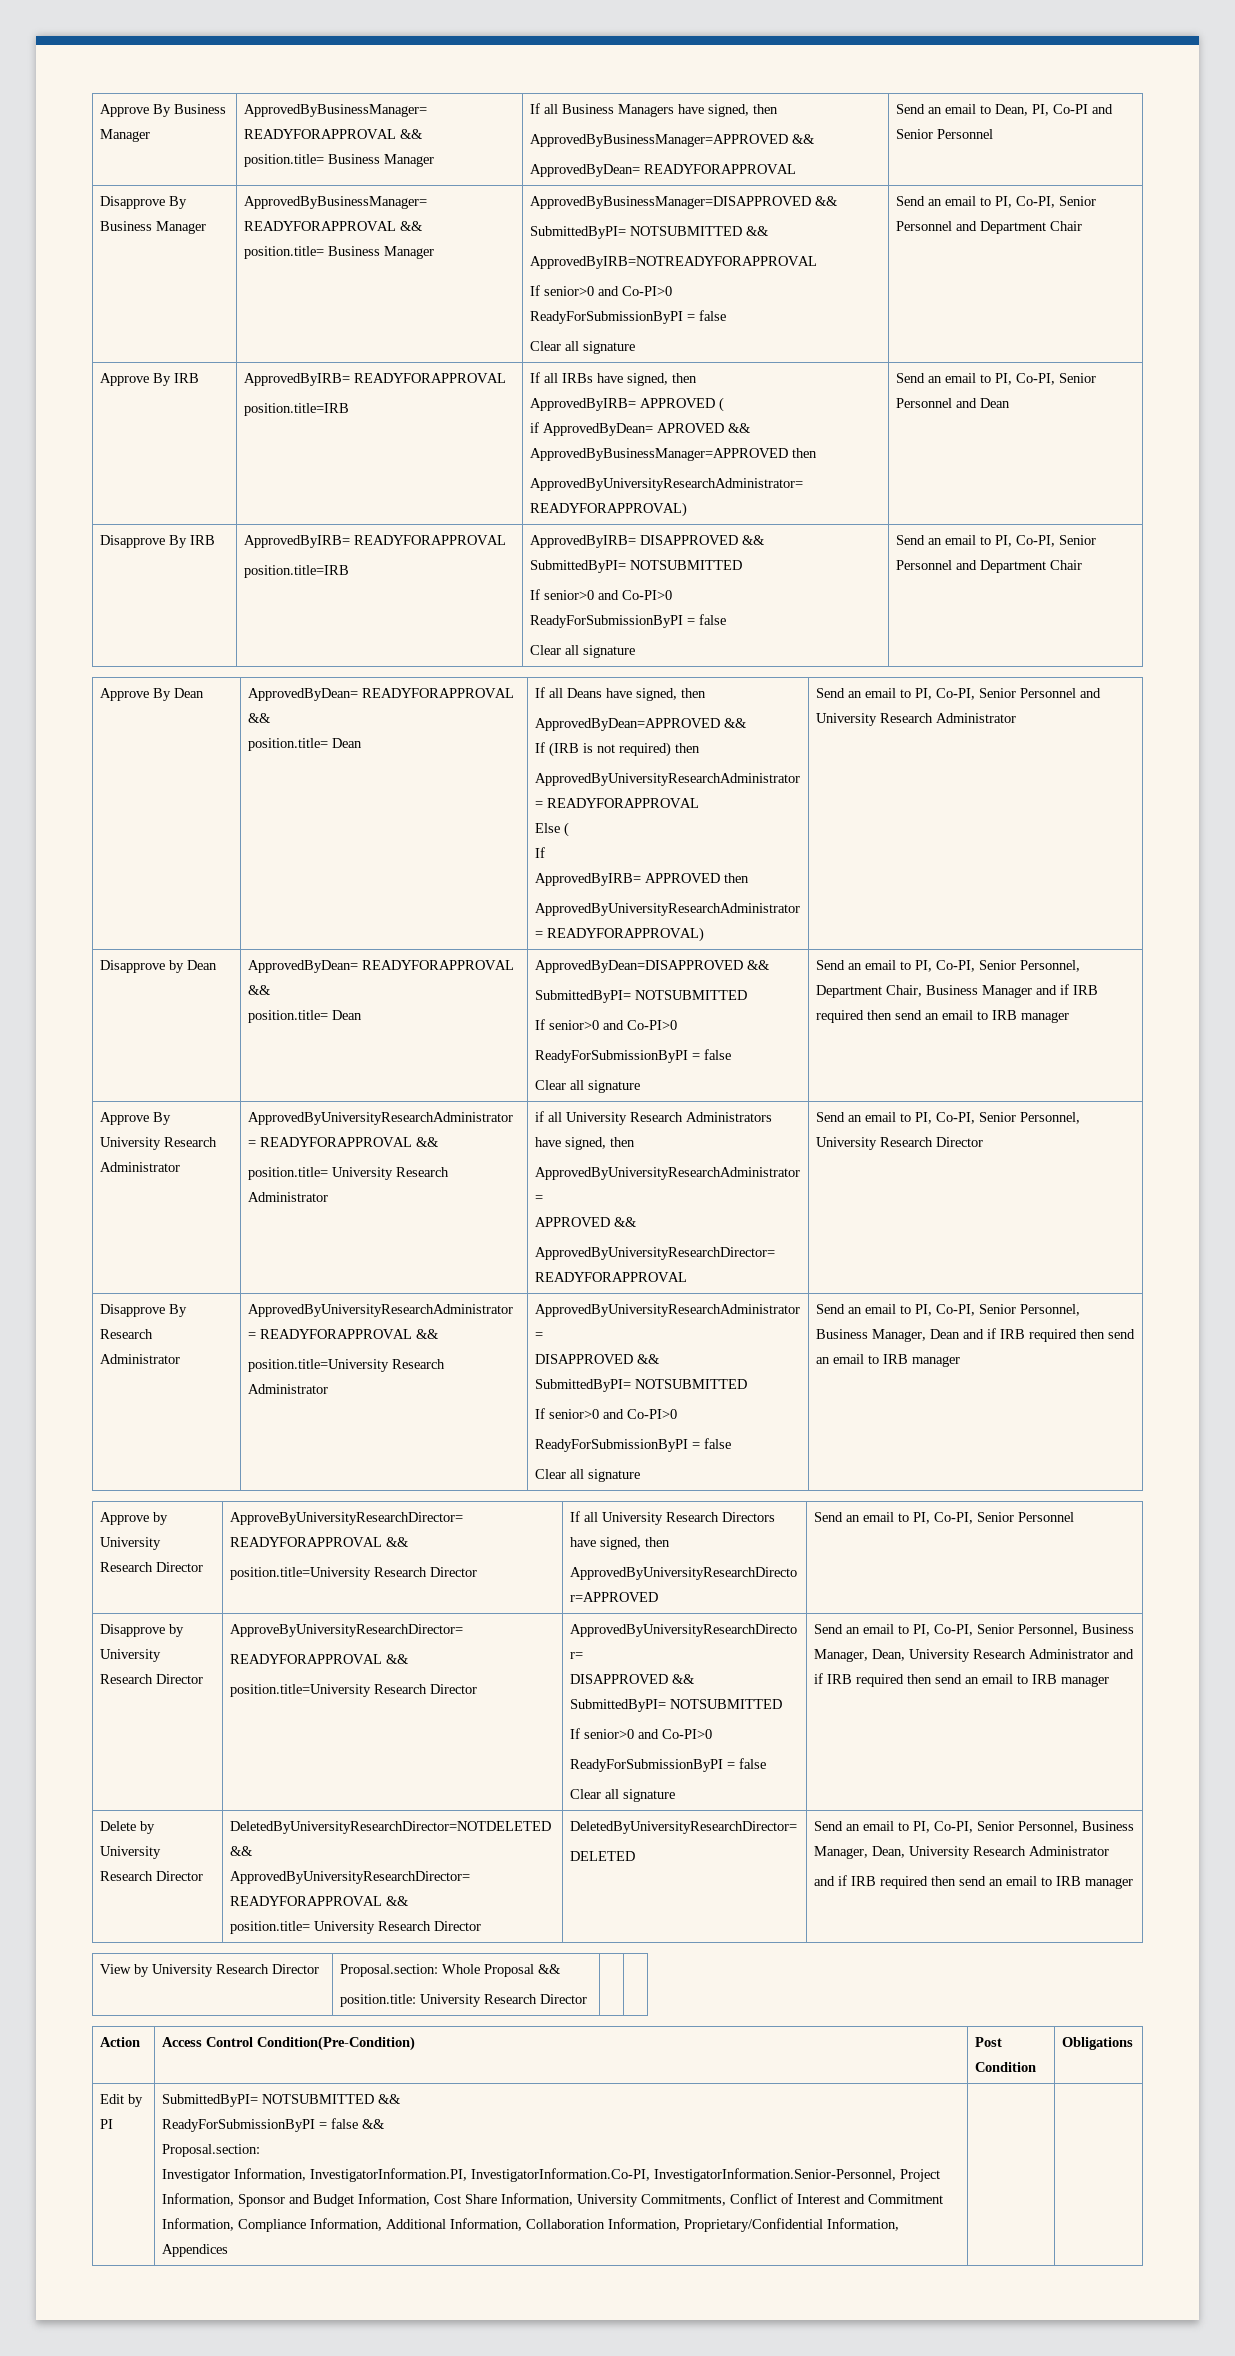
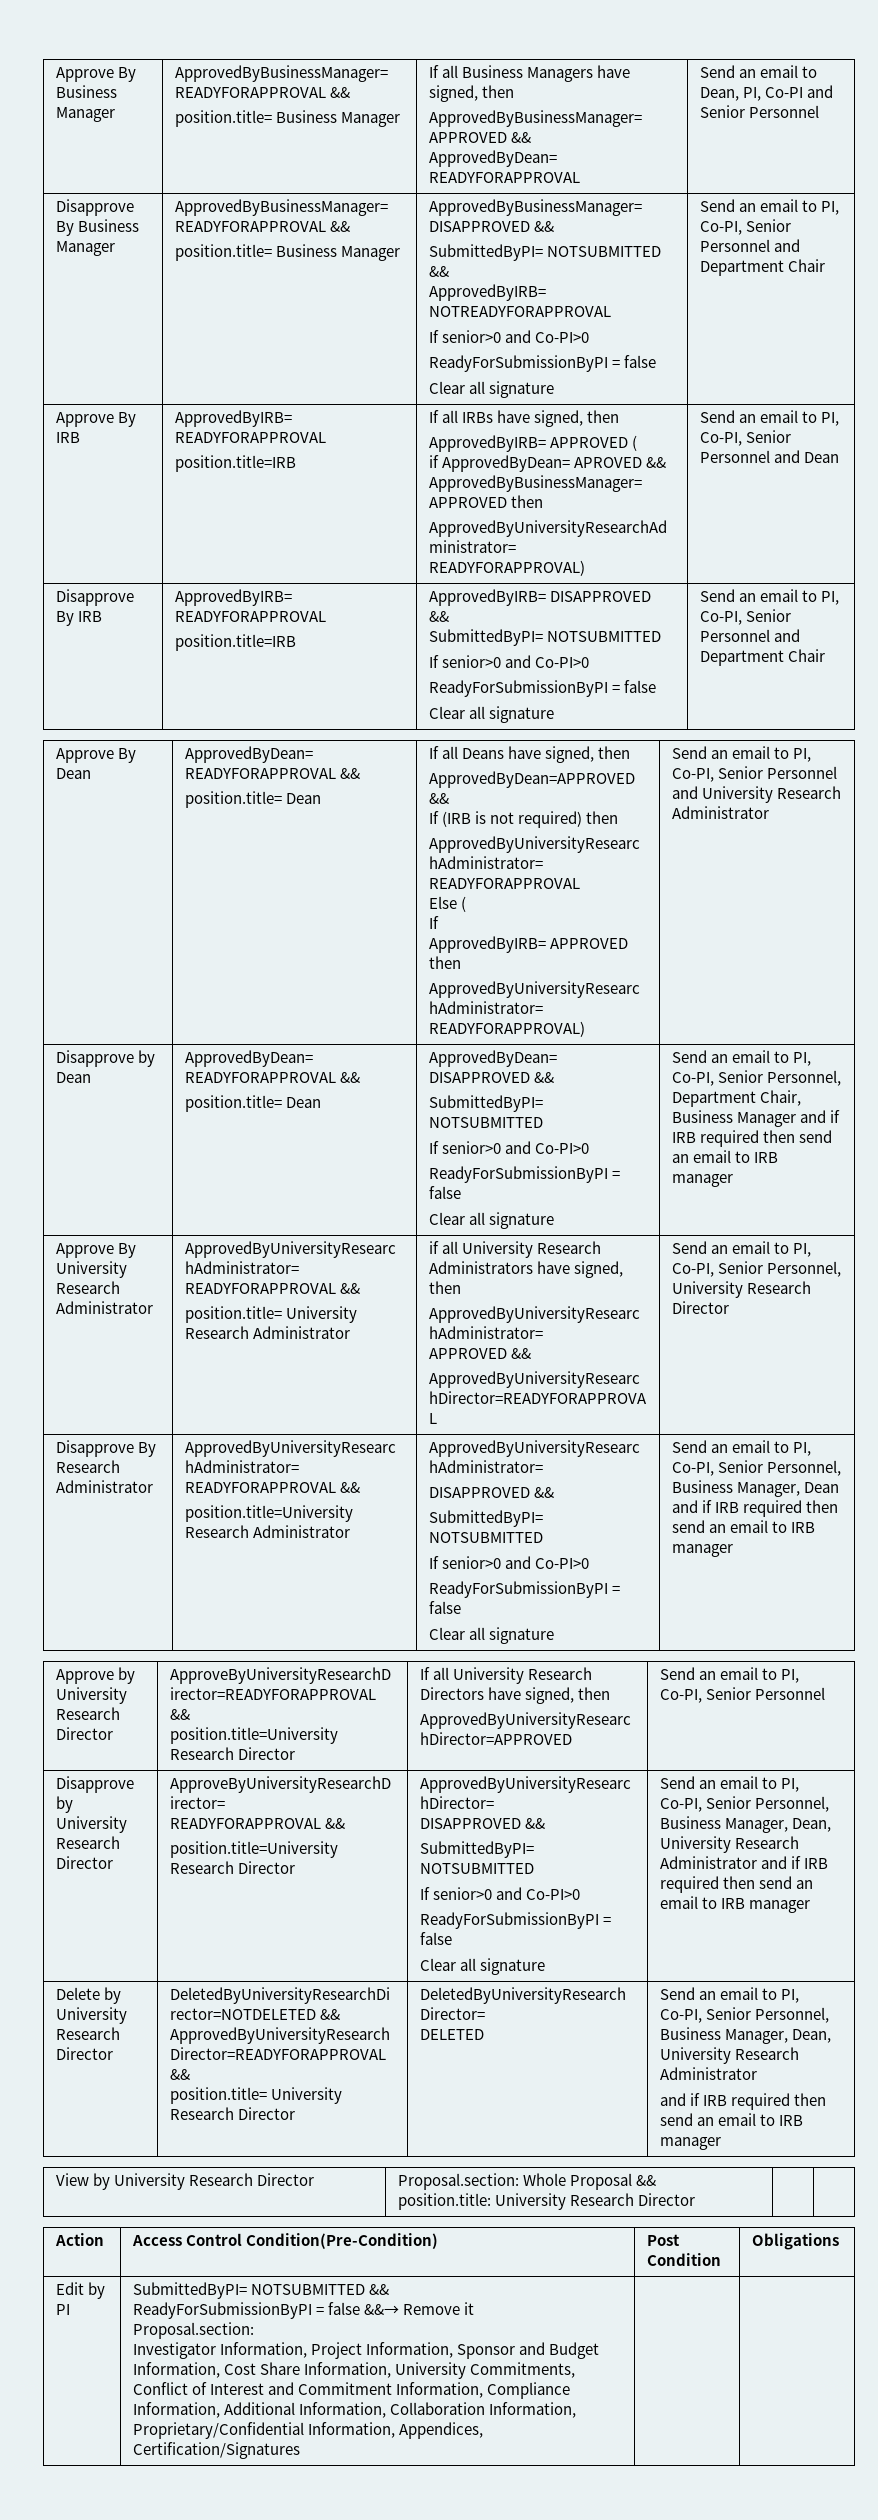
- ReadyForSubmissionByPI = false &&
+ ReadyForSubmissionByPI = false &&→ Remove it
- Investigator Information, InvestigatorInformation.PI, InvestigatorInformation.Co-PI, InvestigatorInformation.Senior-Personnel, Project Information, Sponsor and Budget Information, Cost Share Information, University Commitments, Conflict of Interest and Commitment Information, Compliance Information, Additional Information, Collaboration Information, Proprietary/Confidential Information, Appendices
+ Investigator Information, Project Information, Sponsor and Budget Information, Cost Share Information, University Commitments, Conflict of Interest and Commitment Information, Compliance Information, Additional Information, Collaboration Information, Proprietary/Confidential Information, Appendices, Certification/Signatures

